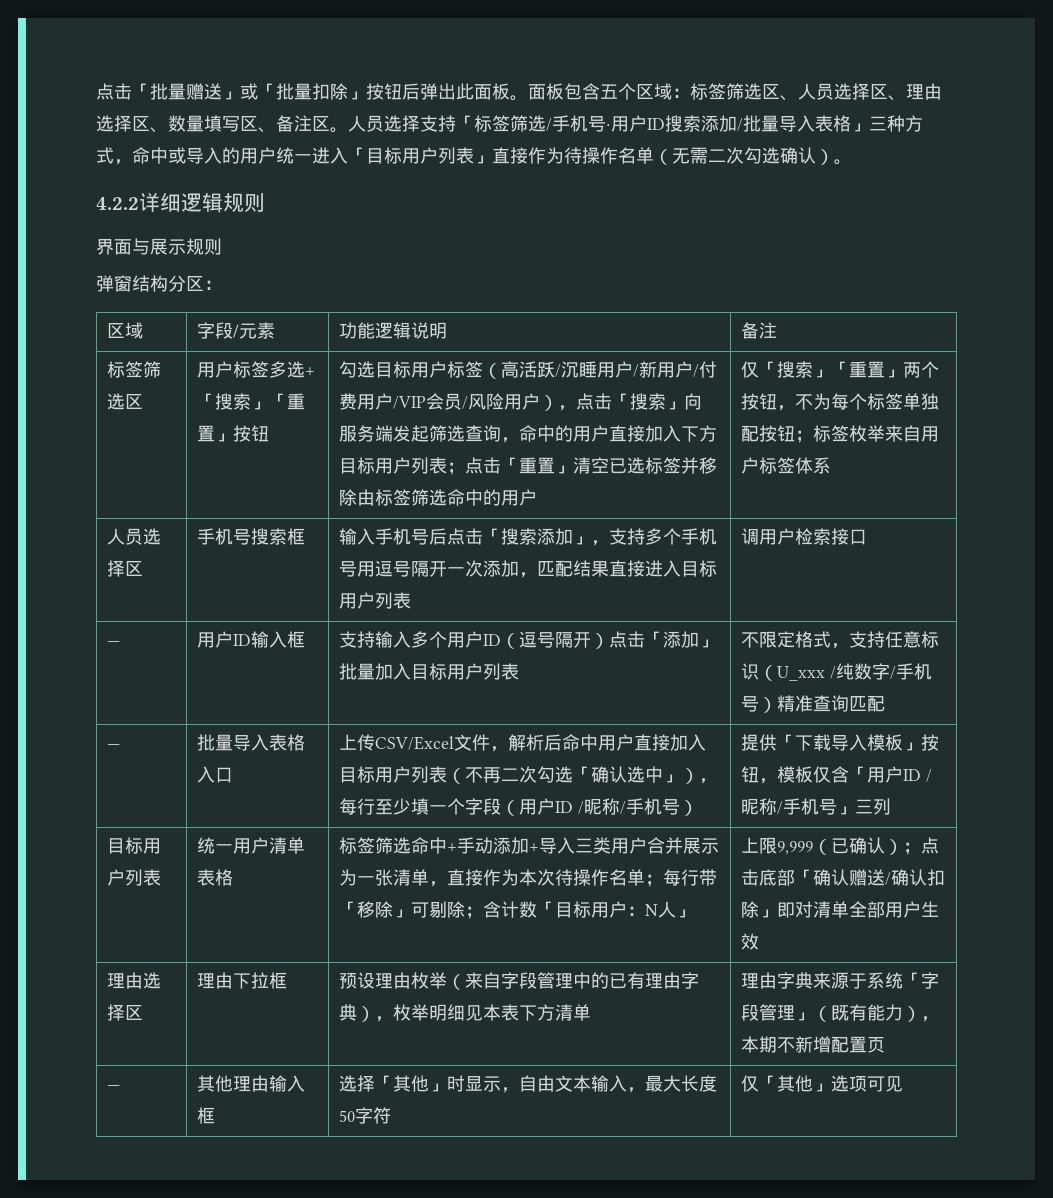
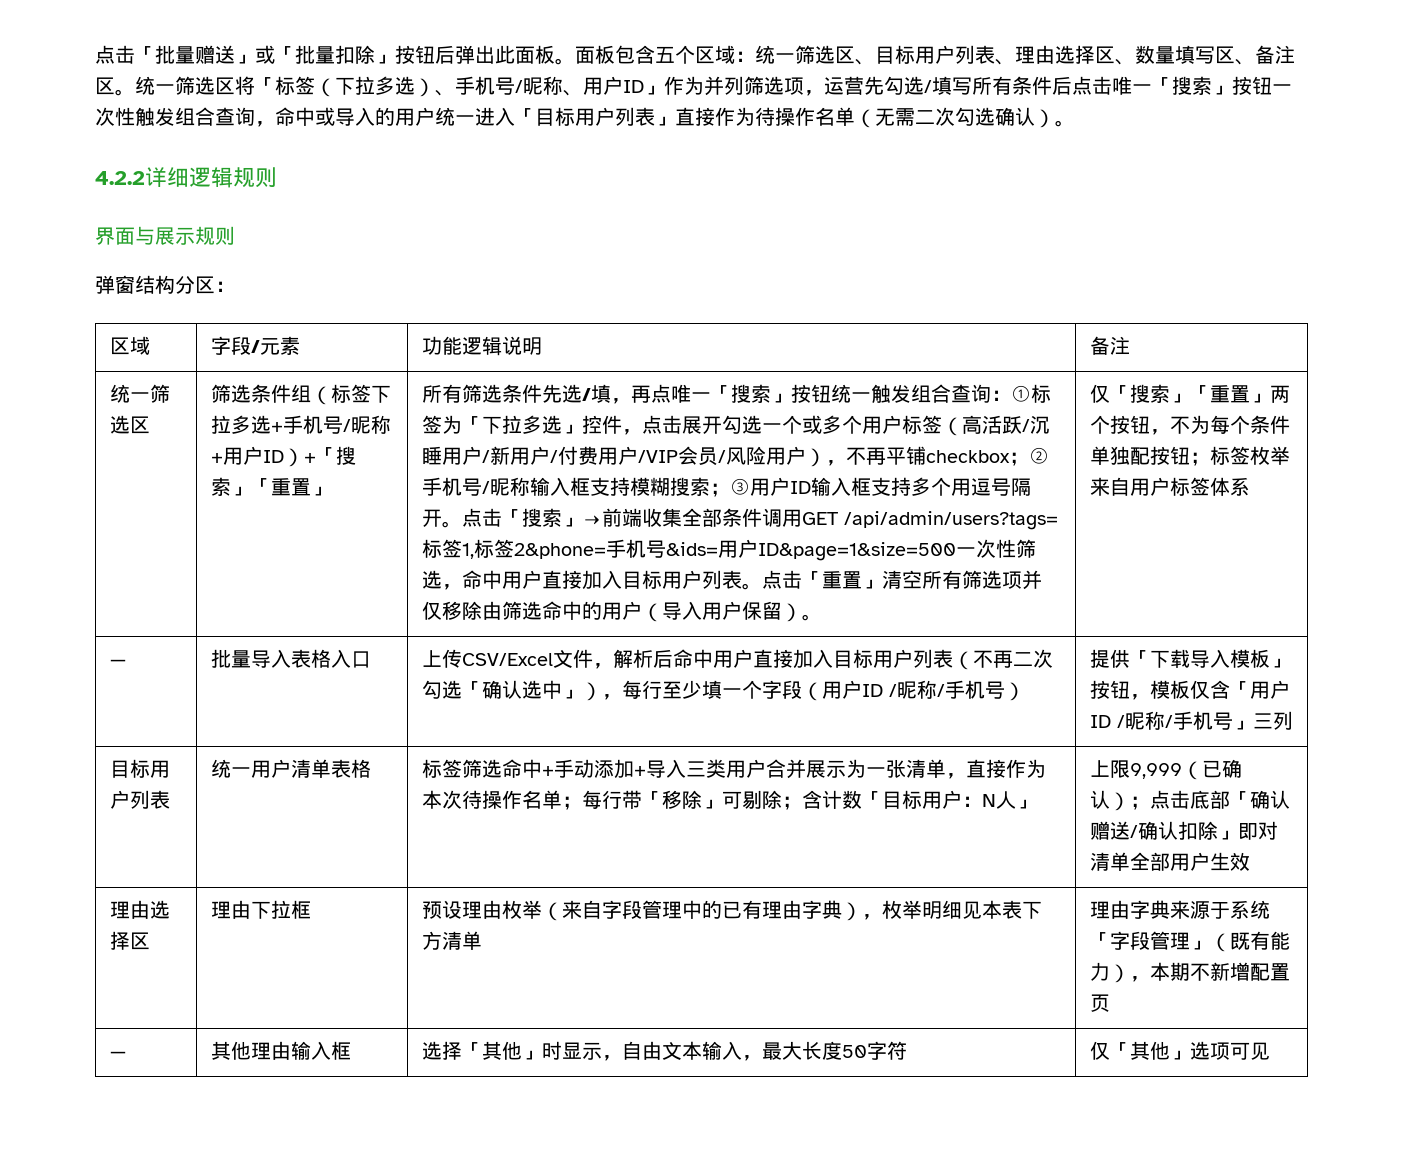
- 面板包含五个区域：标签筛选区、人员选择区、理由选择区、数量填写区、备注区。
+ 面板包含五个区域：统一筛选区、目标用户列表、理由选择区、数量填写区、备注区。
- 人员选择支持「标签筛选/手机号·用户ID搜索添加/批量导入表格」三种方式，命中或导入的用户统一进入「目标用户列表」直接作为待操作名单（无需二次勾选确认）。
+ 统一筛选区将「标签（下拉多选）、手机号/昵称、用户ID」作为并列筛选项，运营先勾选/填写所有条件后点击唯一「搜索」按钮一次性触发组合查询，命中或导入的用户统一进入「目标用户列表」直接作为待操作名单（无需二次勾选确认）。
  区域 | 字段/元素 | 功能逻辑说明 | 备注
- 标签筛选区
+ 统一筛选区
- 用户标签多选+「搜索」「重置」按钮 | 勾选目标用户标签（高活跃/沉睡用户/新用户/付费用户/VIP会员/风险用户），点击「搜索」向服务端发起筛选查询，命中的用户直接加入下方目标用户列表；点击「重置」清空已选标签并移除由标签筛选命中的用户
+ 筛选条件组（标签下拉多选+手机号/昵称+用户ID）+「搜索」「重置」 | 所有筛选条件先选/填，再点唯一「搜索」按钮统一触发组合查询：①标签为「下拉多选」控件，点击展开勾选一个或多个用户标签（高活跃/沉睡用户/新用户/付费用户/VIP会员/风险用户），不再平铺checkbox；②手机号/昵称输入框支持模糊搜索；③用户ID输入框支持多个用逗号隔开。点击「搜索」→前端收集全部条件调用GET /api/admin/users?tags=标签1,标签2&phone=手机号&ids=用户ID&page=1&size=500一次性筛选，命中用户直接加入目标用户列表。点击「重置」清空所有筛选项并仅移除由筛选命中的用户（导入用户保留）。
- 仅「搜索」「重置」两个按钮，不为每个标签单独配按钮；标签枚举来自用户标签体系
+ 仅「搜索」「重置」两个按钮，不为每个条件单独配按钮；标签枚举来自用户标签体系
- 人员选择区 | 手机号搜索框 | 输入手机号后点击「搜索添加」，支持多个手机号用逗号隔开一次添加，匹配结果直接进入目标用户列表 | 调用户检索接口
- — | 用户ID输入框 | 支持输入多个用户ID（逗号隔开）点击「添加」批量加入目标用户列表 | 不限定格式，支持任意标识（U_xxx /纯数字/手机号）精准查询匹配

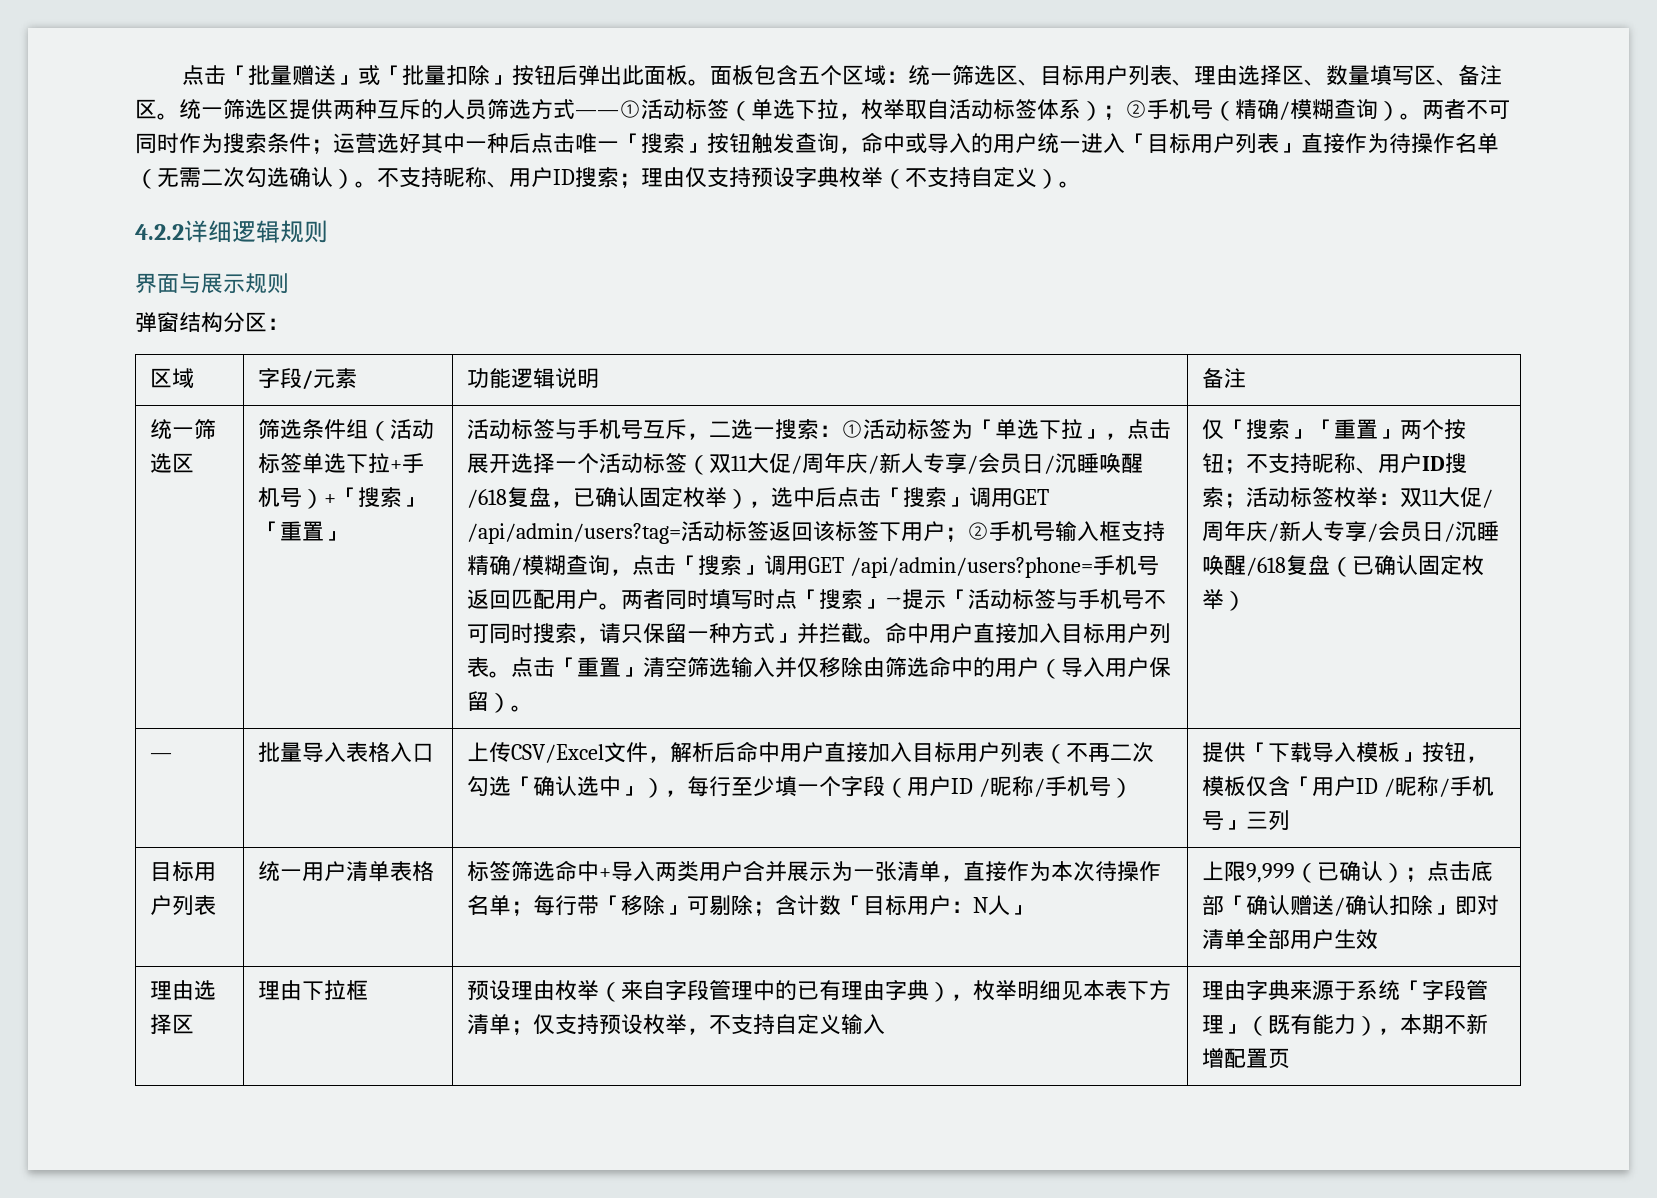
- 统一筛选区将「标签（下拉多选）、手机号/昵称、用户ID」作为并列筛选项，运营先勾选/填写所有条件后点击唯一「搜索」按钮一次性触发组合查询，命中或导入的用户统一进入「目标用户列表」直接作为待操作名单（无需二次勾选确认）。
+ 统一筛选区提供两种互斥的人员筛选方式——①活动标签（单选下拉，枚举取自活动标签体系）；②手机号（精确/模糊查询）。两者不可同时作为搜索条件；运营选好其中一种后点击唯一「搜索」按钮触发查询，命中或导入的用户统一进入「目标用户列表」直接作为待操作名单（无需二次勾选确认）。不支持昵称、用户ID搜索；理由仅支持预设字典枚举（不支持自定义）。
- 筛选条件组（标签下拉多选+手机号/昵称+用户ID）+「搜索」「重置」
+ 筛选条件组（活动标签单选下拉+手机号）+「搜索」「重置」
- 所有筛选条件先选/填，再点唯一「搜索」按钮统一触发组合查询：①标签为「下拉多选」控件，点击展开勾选一个或多个用户标签（高活跃/沉睡用户/新用户/付费用户/VIP会员/风险用户），不再平铺checkbox；②手机号/昵称输入框支持模糊搜索；③用户ID输入框支持多个用逗号隔开。点击「搜索」→前端收集全部条件调用GET /api/admin/users?tags=标签1,标签2&phone=手机号&ids=用户ID&page=1&size=500一次性筛选，命中用户直接加入目标用户列表。
+ 活动标签与手机号互斥，二选一搜索：①活动标签为「单选下拉」，点击展开选择一个活动标签（双11大促/周年庆/新人专享/会员日/沉睡唤醒/618复盘，已确认固定枚举），选中后点击「搜索」调用GET /api/admin/users?tag=活动标签返回该标签下用户；②手机号输入框支持精确/模糊查询，点击「搜索」调用GET /api/admin/users?phone=手机号返回匹配用户。两者同时填写时点「搜索」→提示「活动标签与手机号不可同时搜索，请只保留一种方式」并拦截。命中用户直接加入目标用户列表。
- 点击「重置」清空所有筛选项并仅移除由筛选命中的用户（导入用户保留）。
+ 点击「重置」清空筛选输入并仅移除由筛选命中的用户（导入用户保留）。
- 仅「搜索」「重置」两个按钮，不为每个条件单独配按钮；标签枚举来自用户标签体系
+ 仅「搜索」「重置」两个按钮；不支持昵称、用户ID搜索；活动标签枚举：双11大促/周年庆/新人专享/会员日/沉睡唤醒/618复盘（已确认固定枚举）
- 标签筛选命中+手动添加+导入三类用户合并展示为一张清单，直接作为本次待操作名单；每行带「移除」可剔除；含计数「目标用户：N人」
+ 标签筛选命中+导入两类用户合并展示为一张清单，直接作为本次待操作名单；每行带「移除」可剔除；含计数「目标用户：N人」
- 预设理由枚举（来自字段管理中的已有理由字典），枚举明细见本表下方清单
+ 预设理由枚举（来自字段管理中的已有理由字典），枚举明细见本表下方清单；仅支持预设枚举，不支持自定义输入
- — | 其他理由输入框 | 选择「其他」时显示，自由文本输入，最大长度50字符 | 仅「其他」选项可见

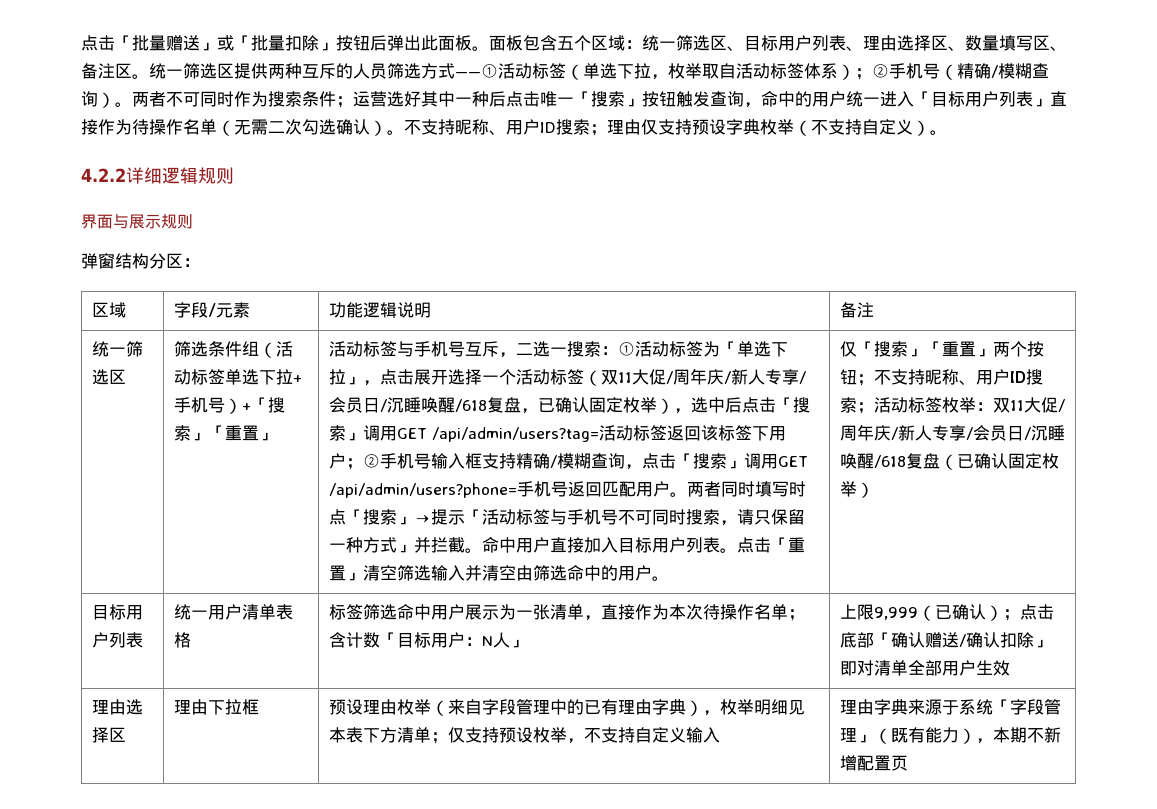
- 两者不可同时作为搜索条件；运营选好其中一种后点击唯一「搜索」按钮触发查询，命中或导入的用户统一进入「目标用户列表」直接作为待操作名单（无需二次勾选确认）。
+ 两者不可同时作为搜索条件；运营选好其中一种后点击唯一「搜索」按钮触发查询，命中的用户统一进入「目标用户列表」直接作为待操作名单（无需二次勾选确认）。
- 点击「重置」清空筛选输入并仅移除由筛选命中的用户（导入用户保留）。
+ 点击「重置」清空筛选输入并清空由筛选命中的用户。
- — | 批量导入表格入口 | 上传CSV/Excel文件，解析后命中用户直接加入目标用户列表（不再二次勾选「确认选中」），每行至少填一个字段（用户ID /昵称/手机号） | 提供「下载导入模板」按钮，模板仅含「用户ID /昵称/手机号」三列
- 标签筛选命中+导入两类用户合并展示为一张清单，直接作为本次待操作名单；每行带「移除」可剔除；含计数「目标用户：N人」
+ 标签筛选命中用户展示为一张清单，直接作为本次待操作名单；含计数「目标用户：N人」

